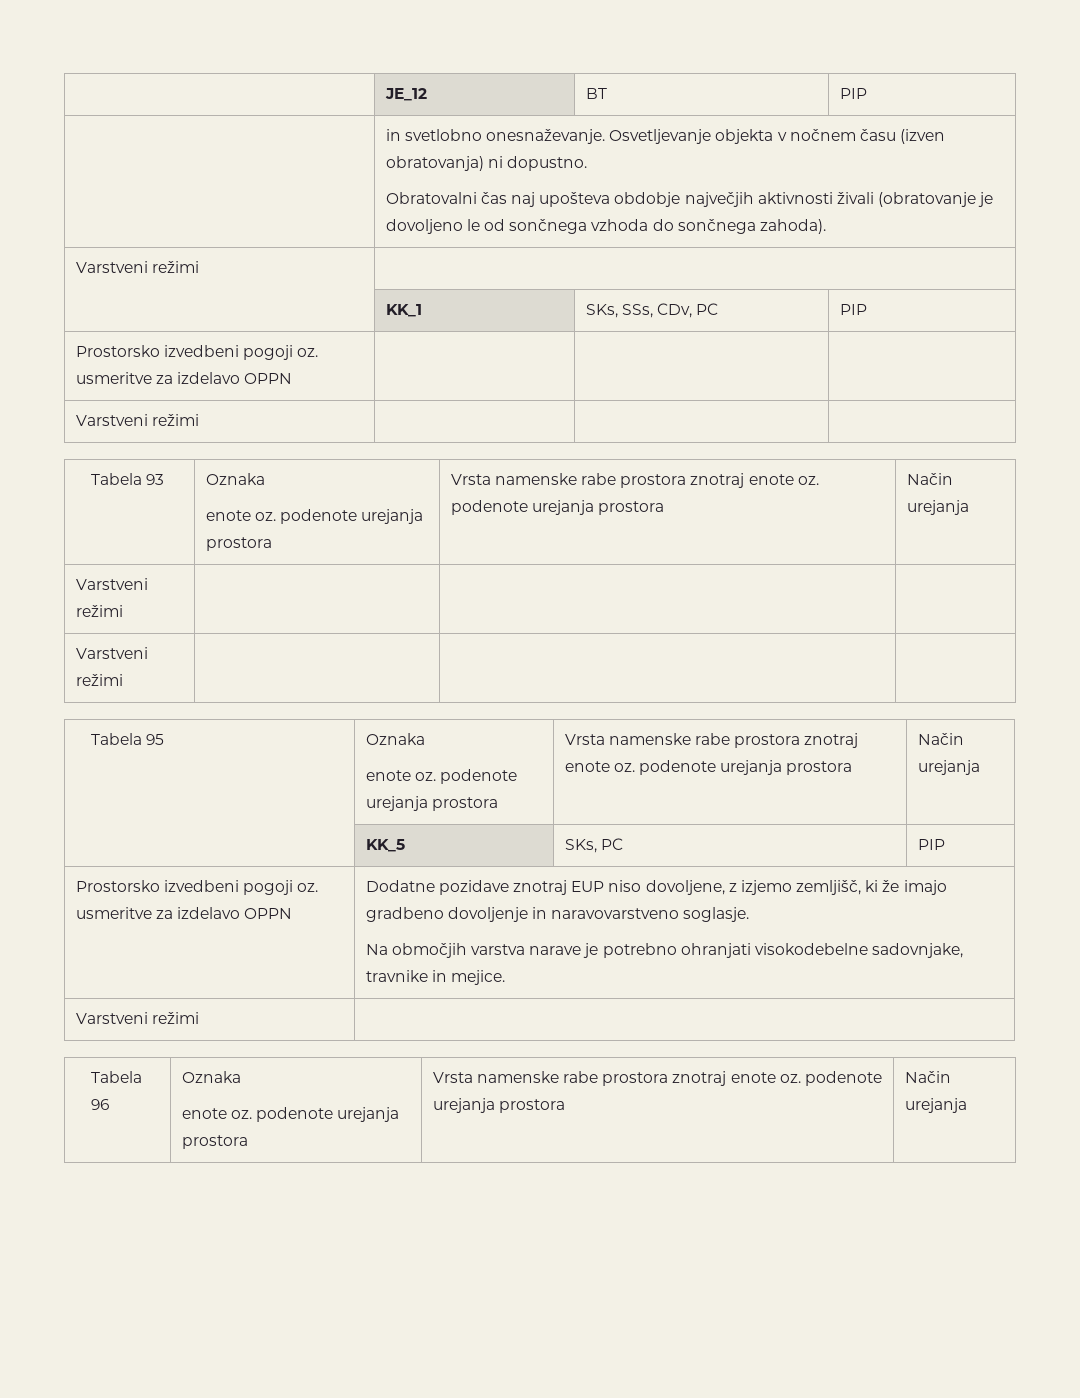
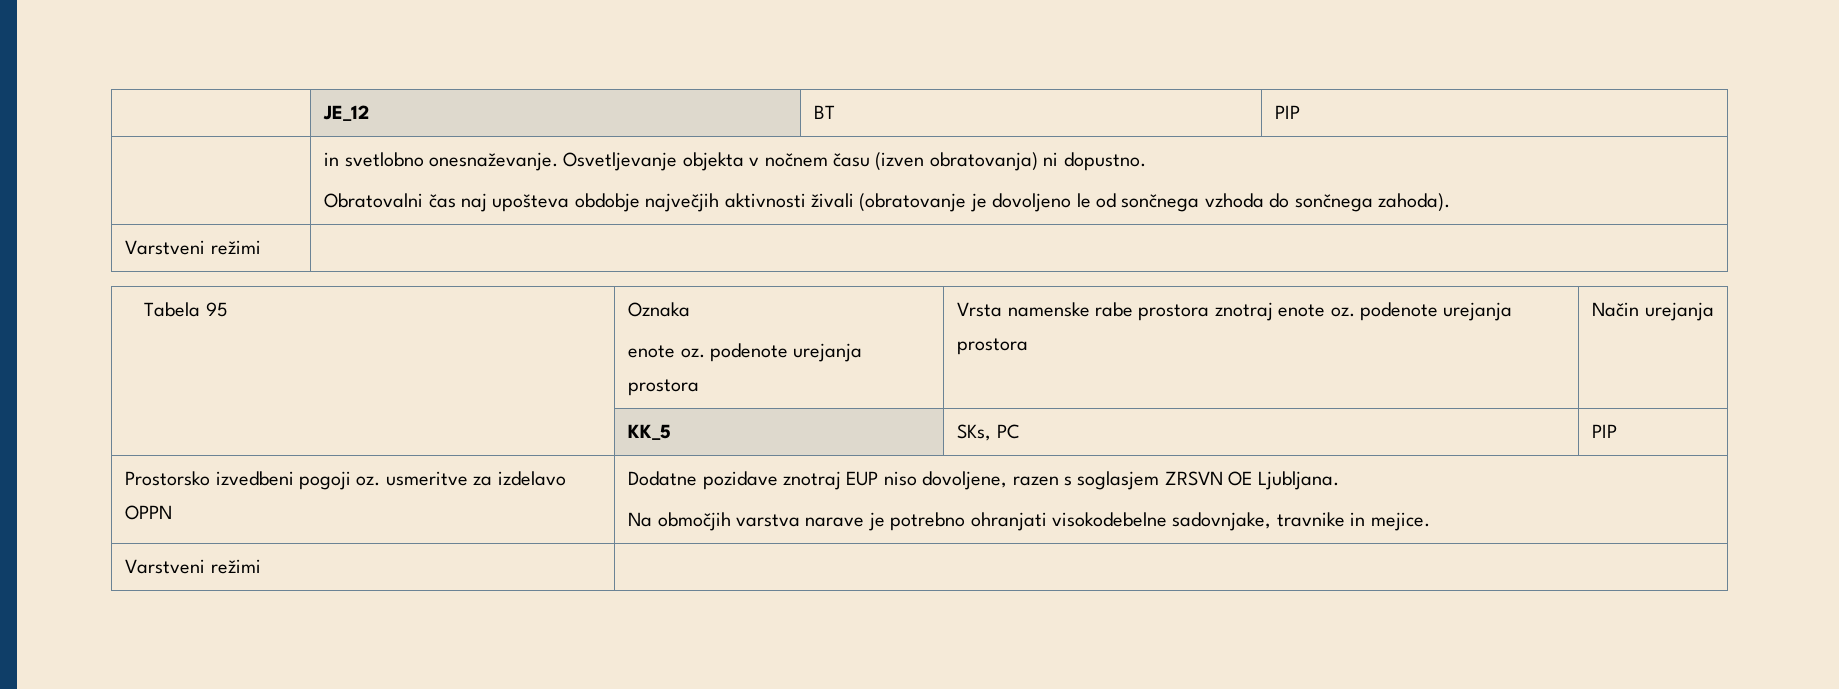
- | KK_1 | SKs, SSs, CDv, PC | PIP
- Prostorsko izvedbeni pogoji oz. usmeritve za izdelavo OPPN | | |
- Varstveni režimi | | |
- Tabela 93 | Oznaka
- enote oz. podenote urejanja prostora | Vrsta namenske rabe prostora znotraj enote oz. podenote urejanja prostora | Način urejanja
- Varstveni režimi | | |
- Varstveni režimi | | |
- Prostorsko izvedbeni pogoji oz. usmeritve za izdelavo OPPN | Dodatne pozidave znotraj EUP niso dovoljene, z izjemo zemljišč, ki že imajo gradbeno dovoljenje in naravovarstveno soglasje.
+ Prostorsko izvedbeni pogoji oz. usmeritve za izdelavo OPPN | Dodatne pozidave znotraj EUP niso dovoljene, razen s soglasjem ZRSVN OE Ljubljana.
- Tabela 96 | Oznaka
- enote oz. podenote urejanja prostora | Vrsta namenske rabe prostora znotraj enote oz. podenote urejanja prostora | Način urejanja

